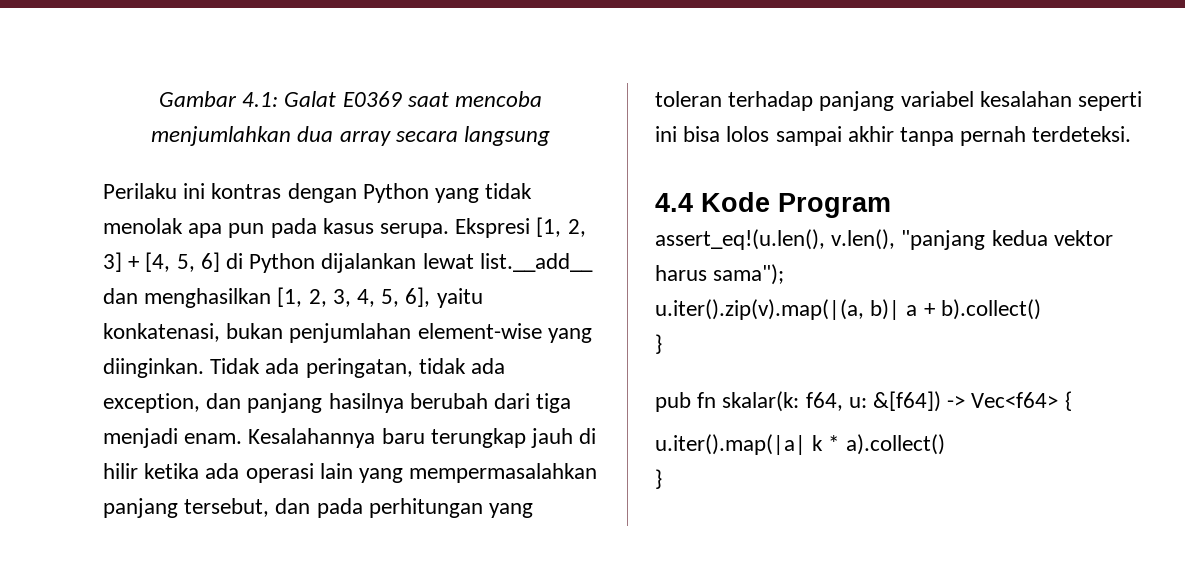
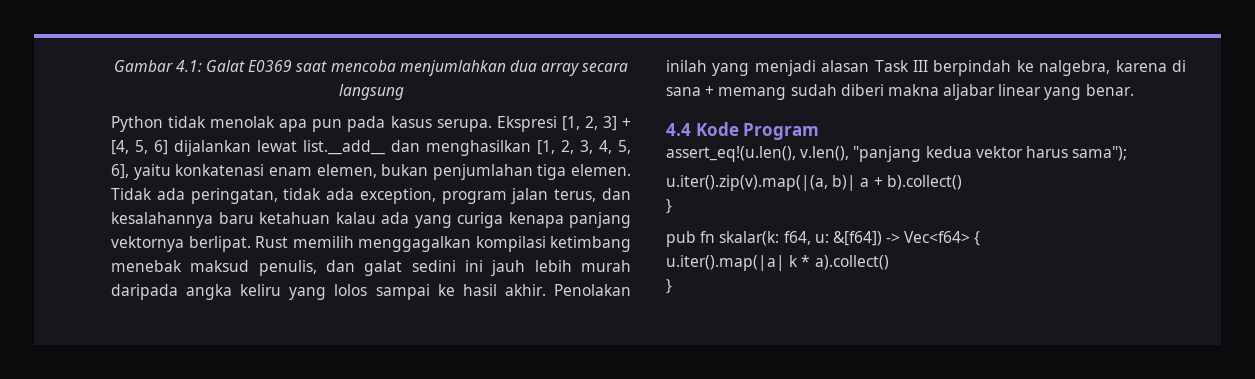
- Perilaku ini kontras dengan Python yang tidak menolak apa pun pada kasus serupa.
+ Python tidak menolak apa pun pada kasus serupa.
- Ekspresi [1, 2, 3] + [4, 5, 6] di Python dijalankan lewat list.__add__ dan menghasilkan [1, 2, 3, 4, 5, 6], yaitu konkatenasi, bukan penjumlahan element-wise yang diinginkan.
+ Ekspresi [1, 2, 3] + [4, 5, 6] dijalankan lewat list.__add__ dan menghasilkan [1, 2, 3, 4, 5, 6], yaitu konkatenasi enam elemen, bukan penjumlahan tiga elemen.
- Tidak ada peringatan, tidak ada exception, dan panjang hasilnya berubah dari tiga menjadi enam. Kesalahannya baru terungkap jauh di hilir ketika ada operasi lain yang mempermasalahkan panjang tersebut, dan pada perhitungan yang toleran terhadap panjang variabel kesalahan seperti ini bisa lolos sampai akhir tanpa pernah terdeteksi.
+ Tidak ada peringatan, tidak ada exception, program jalan terus, dan kesalahannya baru ketahuan kalau ada yang curiga kenapa panjang vektornya berlipat. Rust memilih menggagalkan kompilasi ketimbang menebak maksud penulis, dan galat sedini ini jauh lebih murah daripada angka keliru yang lolos sampai ke hasil akhir. Penolakan inilah yang menjadi alasan Task III berpindah ke nalgebra, karena di sana + memang sudah diberi makna aljabar linear yang benar.

